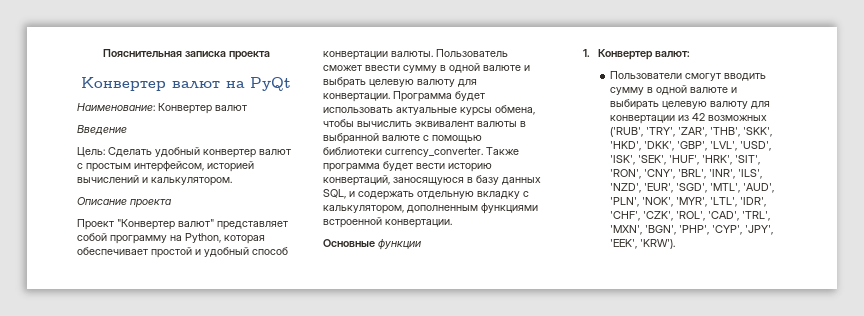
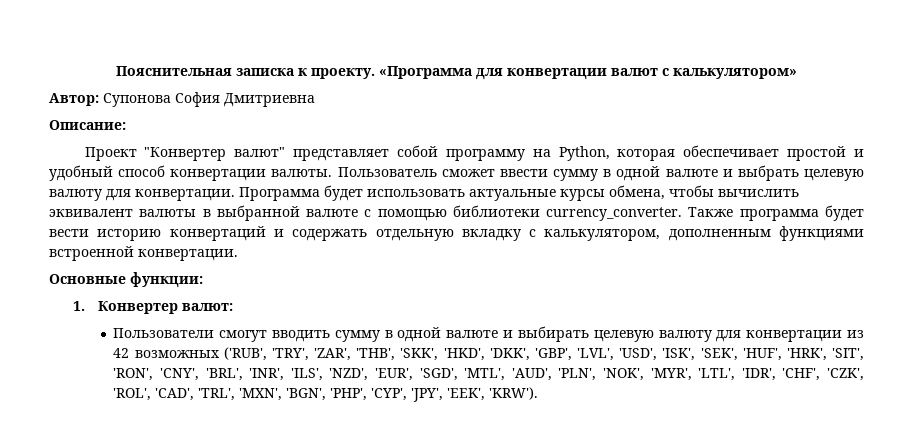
- Пояснительная записка проекта
- Конвертер валют на PyQt
- Наименование: Конвертер валют
- Введение
- Цель: Сделать удобный конвертер валют с простым интерфейсом, историей вычислений и калькулятором.
- Описание проекта
+ Пояснительная записка к проекту. «Программа для конвертации валют с калькулятором»
+ Автор: Супонова София Дмитриевна
+ Описание:
- Также программа будет вести историю конвертаций, заносящуюся в базу данных SQL, и содержать отдельную вкладку с калькулятором, дополненным функциями встроенной конвертации.
+ Также программа будет вести историю конвертаций и содержать отдельную вкладку с калькулятором, дополненным функциями встроенной конвертации.
- Основные функции
+ Основные функции:

